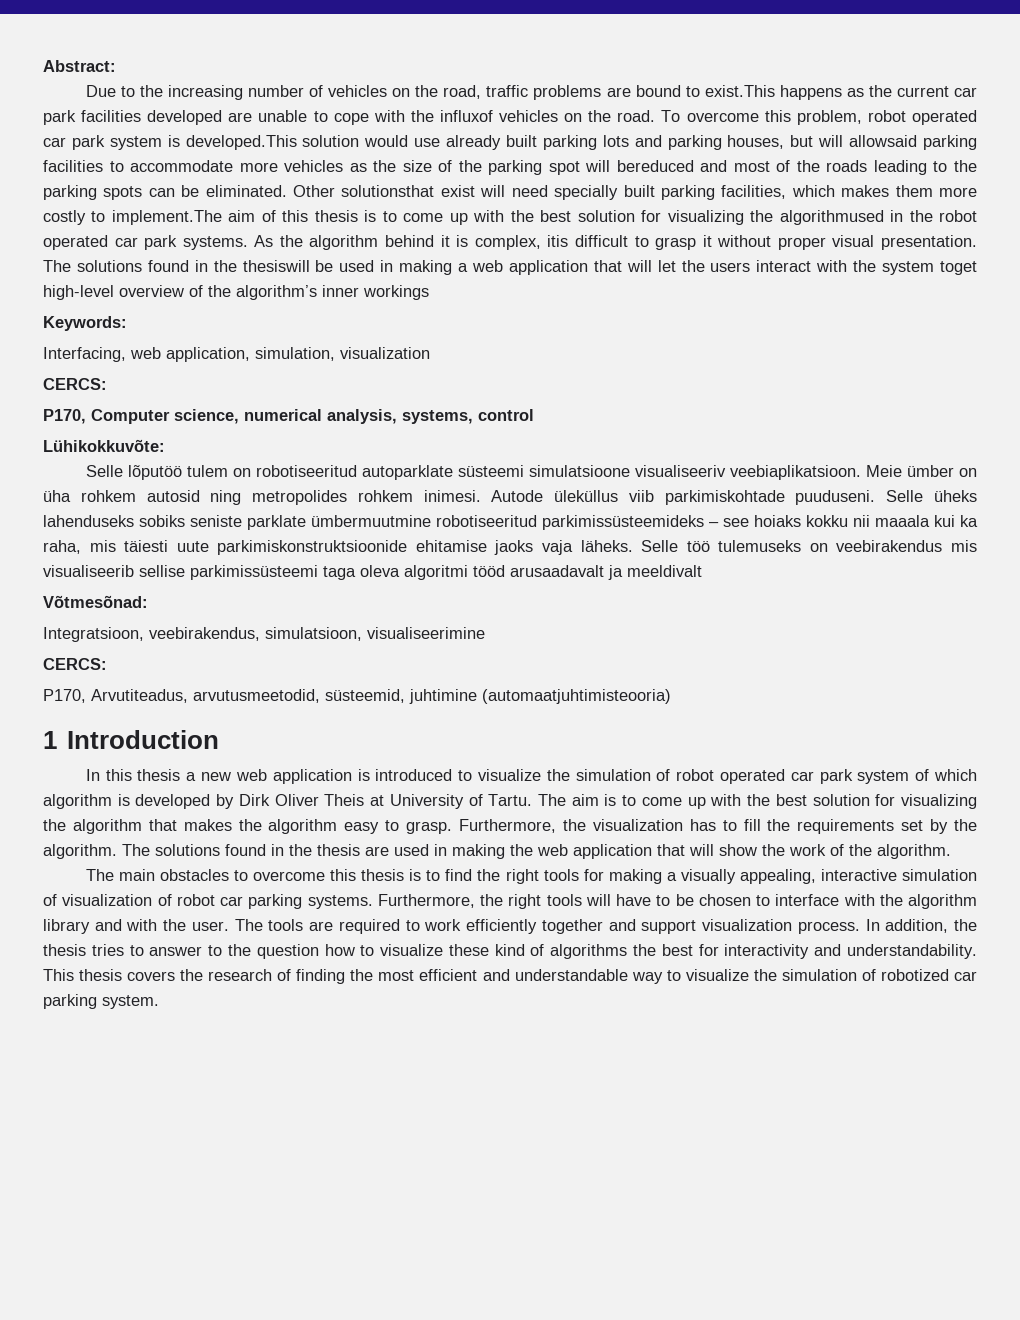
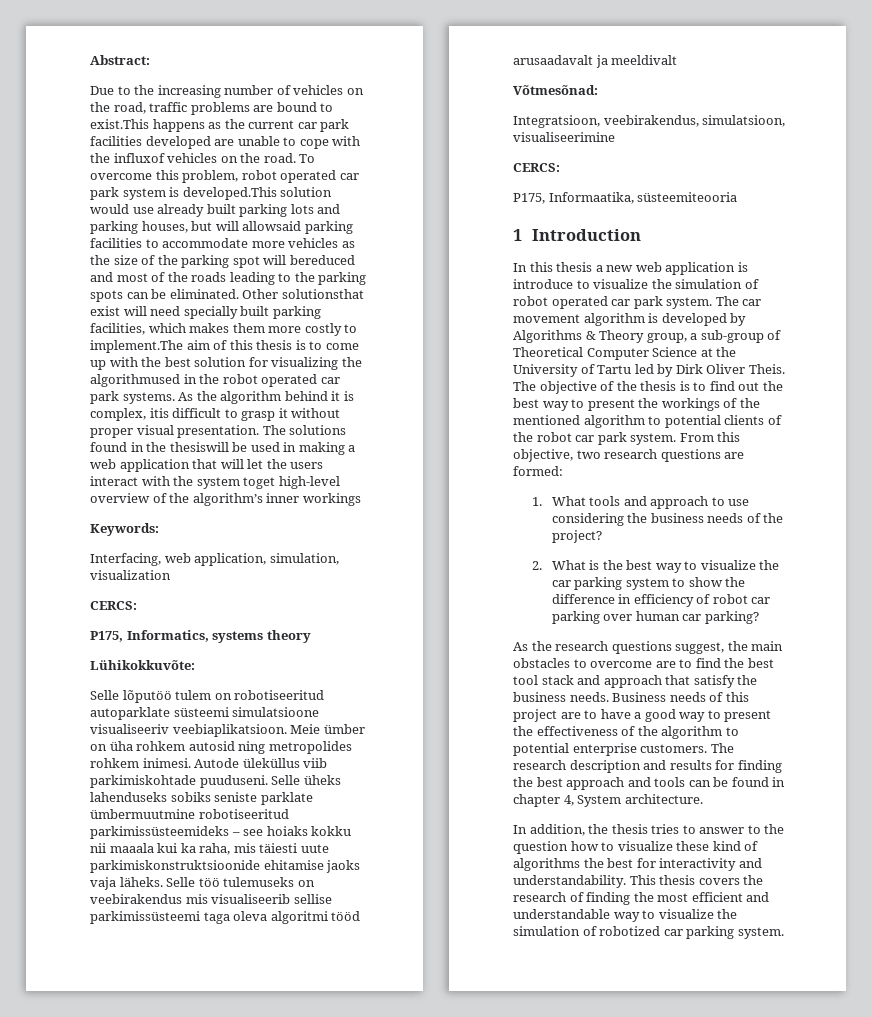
- P170, Computer science, numerical analysis, systems, control
+ P175, Informatics, systems theory
- P170, Arvutiteadus, arvutusmeetodid, süsteemid, juhtimine (automaatjuhtimisteooria)
+ P175, Informaatika, süsteemiteooria
- In this thesis a new web application is introduced to visualize the simulation of robot operated car park system of which algorithm is developed by Dirk Oliver Theis at University of Tartu. The aim is to come up with the best solution for visualizing the algorithm that makes the algorithm easy to grasp. Furthermore, the visualization has to fill the requirements set by the algorithm. The solutions found in the thesis are used in making the web application that will show the work of the algorithm.
- The main obstacles to overcome this thesis is to find the right tools for making a visually appealing, interactive simulation of visualization of robot car parking systems. Furthermore, the right tools will have to be chosen to interface with the algorithm library and with the user. The tools are required to work efficiently together and support visualization process. In addition, the thesis tries to answer to the question how to visualize these kind of algorithms the best for interactivity and understandability.
+ In this thesis a new web application is introduce to visualize the simulation of robot operated car park system. The car movement algorithm is developed by Algorithms & Theory group, a sub-group of Theoretical Computer Science at the University of Tartu led by Dirk Oliver Theis. The objective of the thesis is to find out the best way to present the workings of the mentioned algorithm to potential clients of the robot car park system. From this objective, two research questions are formed:
+ 1. What tools and approach to use considering the business needs of the project?
+ 2. What is the best way to visualize the car parking system to show the difference in efficiency of robot car parking over human car parking?
+ As the research questions suggest, the main obstacles to overcome are to find the best tool stack and approach that satisfy the business needs. Business needs of this project are to have a good way to present the effectiveness of the algorithm to potential enterprise customers. The research description and results for finding the best approach and tools can be found in chapter 4, System architecture.
+ In addition, the thesis tries to answer to the question how to visualize these kind of algorithms the best for interactivity and understandability.

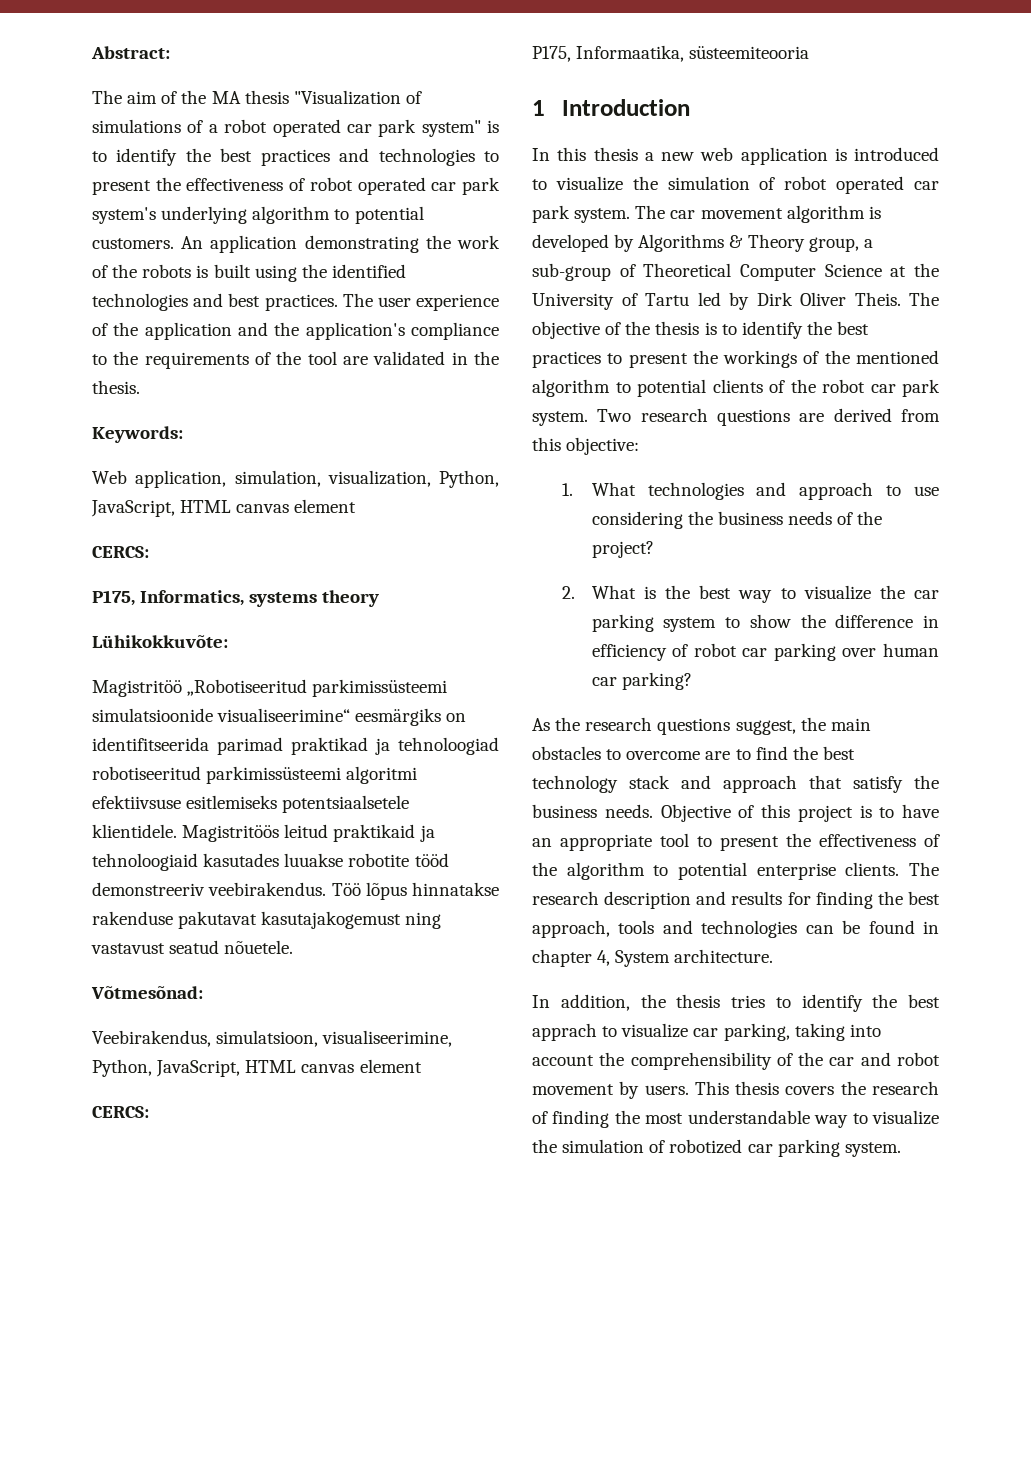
- Due to the increasing number of vehicles on the road, traffic problems are bound to exist.This happens as the current car park facilities developed are unable to cope with the influxof vehicles on the road. To overcome this problem, robot operated car park system is developed.This solution would use already built parking lots and parking houses, but will allowsaid parking facilities to accommodate more vehicles as the size of the parking spot will bereduced and most of the roads leading to the parking spots can be eliminated. Other solutionsthat exist will need specially built parking facilities, which makes them more costly to implement.The aim of this thesis is to come up with the best solution for visualizing the algorithmused in the robot operated car park systems. As the algorithm behind it is complex, itis difficult to grasp it without proper visual presentation. The solutions found in the thesiswill be used in making a web application that will let the users interact with the system toget high-level overview of the algorithm’s inner workings
+ The aim of the MA thesis "Visualization of simulations of a robot operated car park system" is to identify the best practices and technologies to present the effectiveness of robot operated car park system's underlying algorithm to potential customers. An application demonstrating the work of the robots is built using the identified technologies and best practices. The user experience of the application and the application's compliance to the requirements of the tool are validated in the thesis.
  Keywords:
- Interfacing, web application, simulation, visualization
+ Web application, simulation, visualization, Python, JavaScript, HTML canvas element
- Selle lõputöö tulem on robotiseeritud autoparklate süsteemi simulatsioone visualiseeriv veebiaplikatsioon. Meie ümber on üha rohkem autosid ning metropolides rohkem inimesi. Autode üleküllus viib parkimiskohtade puuduseni. Selle üheks lahenduseks sobiks seniste parklate ümbermuutmine robotiseeritud parkimissüsteemideks – see hoiaks kokku nii maaala kui ka raha, mis täiesti uute parkimiskonstruktsioonide ehitamise jaoks vaja läheks. Selle töö tulemuseks on veebirakendus mis visualiseerib sellise parkimissüsteemi taga oleva algoritmi tööd arusaadavalt ja meeldivalt
+ Magistritöö „Robotiseeritud parkimissüsteemi simulatsioonide visualiseerimine“ eesmärgiks on identifitseerida parimad praktikad ja tehnoloogiad robotiseeritud parkimissüsteemi algoritmi efektiivsuse esitlemiseks potentsiaalsetele klientidele. Magistritöös leitud praktikaid ja tehnoloogiaid kasutades luuakse robotite tööd demonstreeriv veebirakendus. Töö lõpus hinnatakse rakenduse pakutavat kasutajakogemust ning vastavust seatud nõuetele.
  Võtmesõnad:
- Integratsioon, veebirakendus, simulatsioon, visualiseerimine
+ Veebirakendus, simulatsioon, visualiseerimine, Python, JavaScript, HTML canvas element
- In this thesis a new web application is introduce to visualize the simulation of robot operated car park system.
+ In this thesis a new web application is introduced to visualize the simulation of robot operated car park system.
- The objective of the thesis is to find out the best way to present the workings of the mentioned algorithm to potential clients of the robot car park system.
+ The objective of the thesis is to identify the best practices to present the workings of the mentioned algorithm to potential clients of the robot car park system.
- From this objective, two research questions are formed:
+ Two research questions are derived from this objective:
- 1. What tools and approach to use considering the business needs of the project?
+ 1. What technologies and approach to use considering the business needs of the project?
- As the research questions suggest, the main obstacles to overcome are to find the best tool stack and approach that satisfy the business needs.
+ As the research questions suggest, the main obstacles to overcome are to find the best technology stack and approach that satisfy the business needs.
- Business needs of this project are to have a good way to present the effectiveness of the algorithm to potential enterprise customers.
+ Objective of this project is to have an appropriate tool to present the effectiveness of the algorithm to potential enterprise clients.
- The research description and results for finding the best approach and tools can be found in chapter 4, System architecture.
+ The research description and results for finding the best approach, tools and technologies can be found in chapter 4, System architecture.
- In addition, the thesis tries to answer to the question how to visualize these kind of algorithms the best for interactivity and understandability.
+ In addition, the thesis tries to identify the best apprach to visualize car parking, taking into account the comprehensibility of the car and robot movement by users.
- This thesis covers the research of finding the most efficient and understandable way to visualize the simulation of robotized car parking system.
+ This thesis covers the research of finding the most understandable way to visualize the simulation of robotized car parking system.

